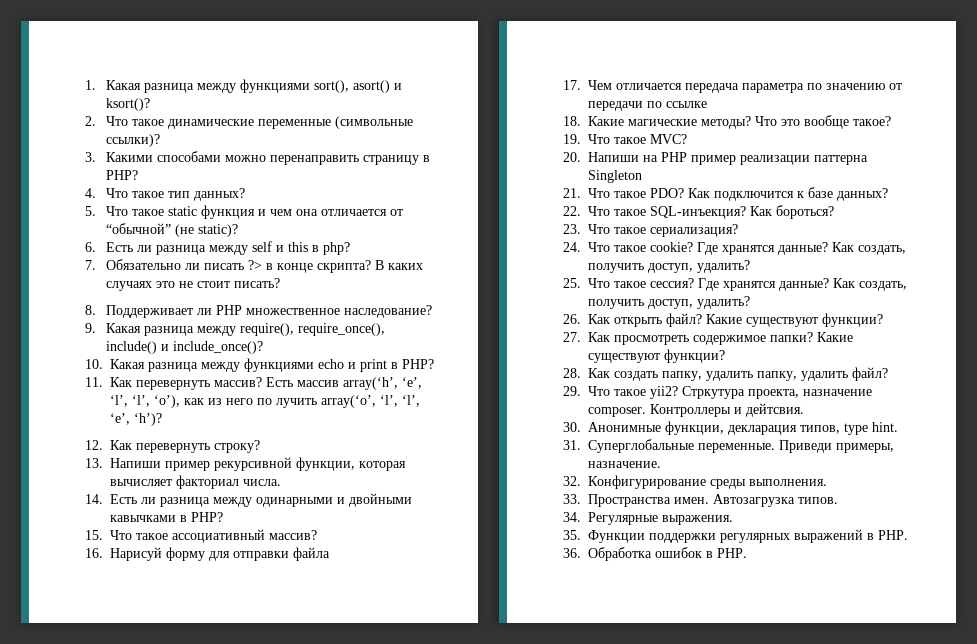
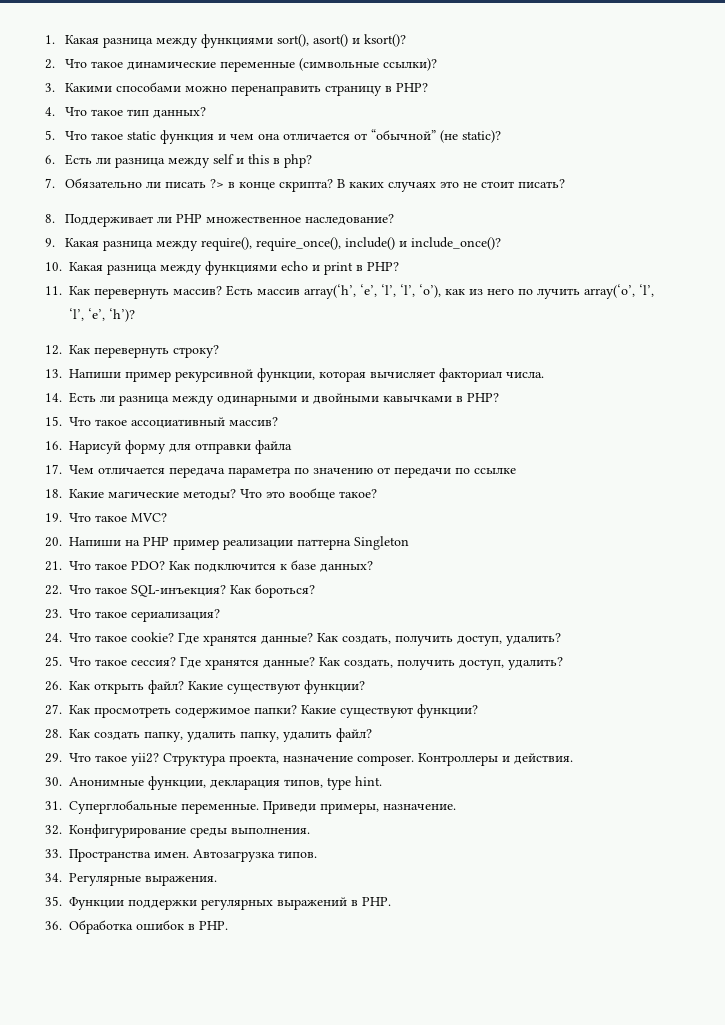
- Стркутура проекта, назначение composer.
+ Структура проекта, назначение composer.
- Контроллеры и дейтсвия.
+ Контроллеры и действия.

